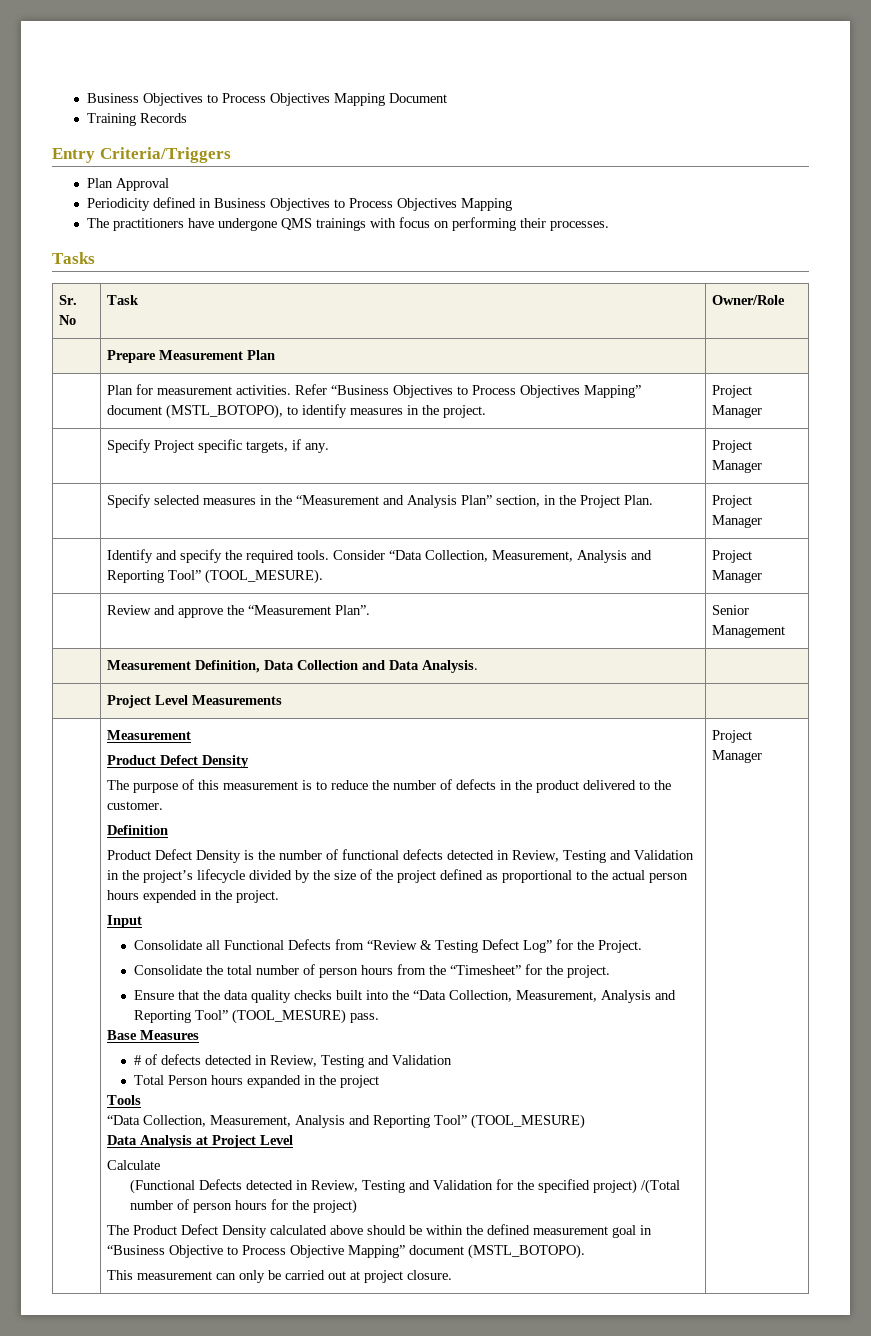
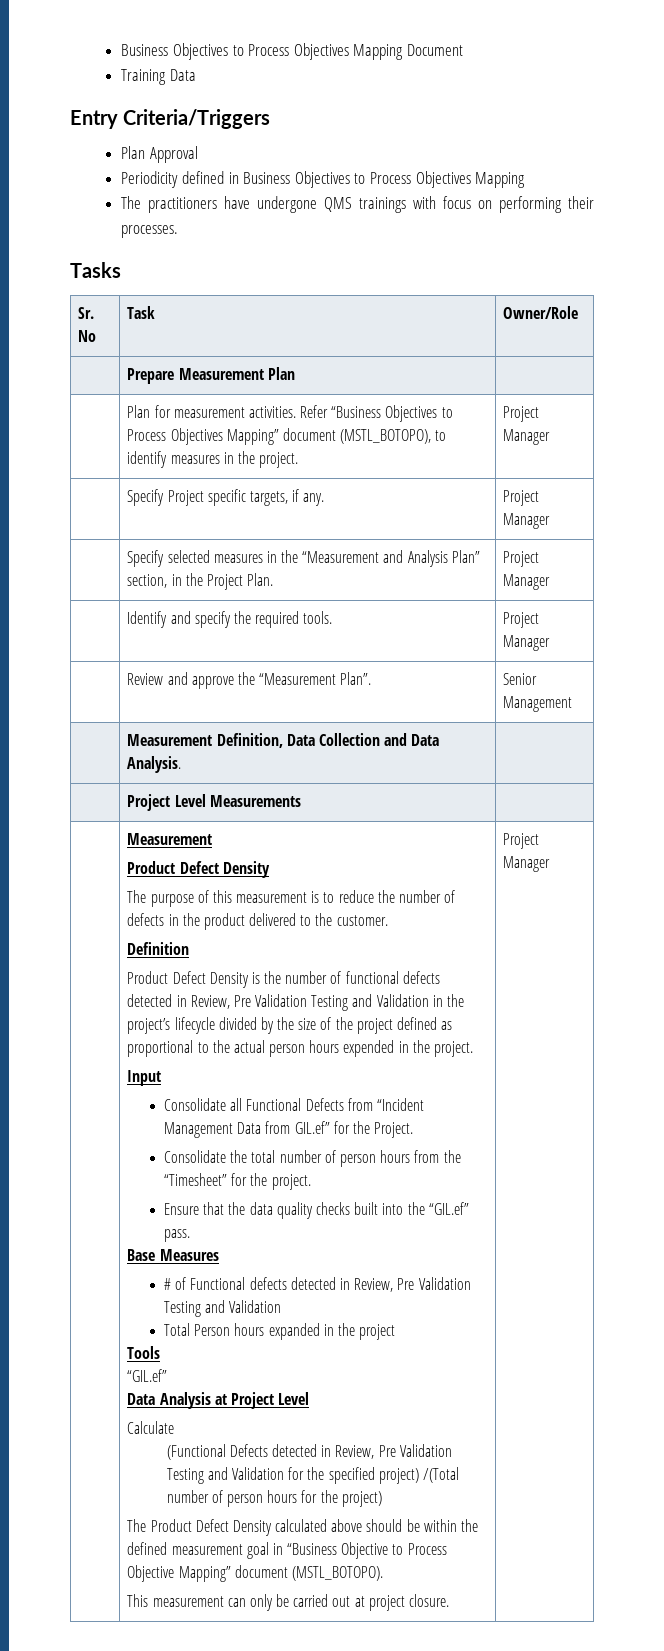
- Training Records
+ Training Data
- | Identify and specify the required tools. Consider “Data Collection, Measurement, Analysis and Reporting Tool” (TOOL_MESURE). | Project Manager
+ | Identify and specify the required tools. | Project Manager
- Product Defect Density is the number of functional defects detected in Review, Testing and Validation in the project’s lifecycle divided by the size of the project defined as proportional to the actual person hours expended in the project.
+ Product Defect Density is the number of functional defects detected in Review, Pre Validation Testing and Validation in the project’s lifecycle divided by the size of the project defined as proportional to the actual person hours expended in the project.
- Consolidate all Functional Defects from “Review & Testing Defect Log” for the Project.
+ Consolidate all Functional Defects from “Incident Management Data from GIL.ef” for the Project.
- Ensure that the data quality checks built into the “Data Collection, Measurement, Analysis and Reporting Tool” (TOOL_MESURE) pass.
+ Ensure that the data quality checks built into the “GIL.ef” pass.
- # of defects detected in Review, Testing and Validation
+ # of Functional defects detected in Review, Pre Validation Testing and Validation
  Tools
- “Data Collection, Measurement, Analysis and Reporting Tool” (TOOL_MESURE)
+ “GIL.ef”
- (Functional Defects detected in Review, Testing and Validation for the specified project) /(Total number of person hours for the project)
+ (Functional Defects detected in Review, Pre Validation Testing and Validation for the specified project) /(Total number of person hours for the project)

